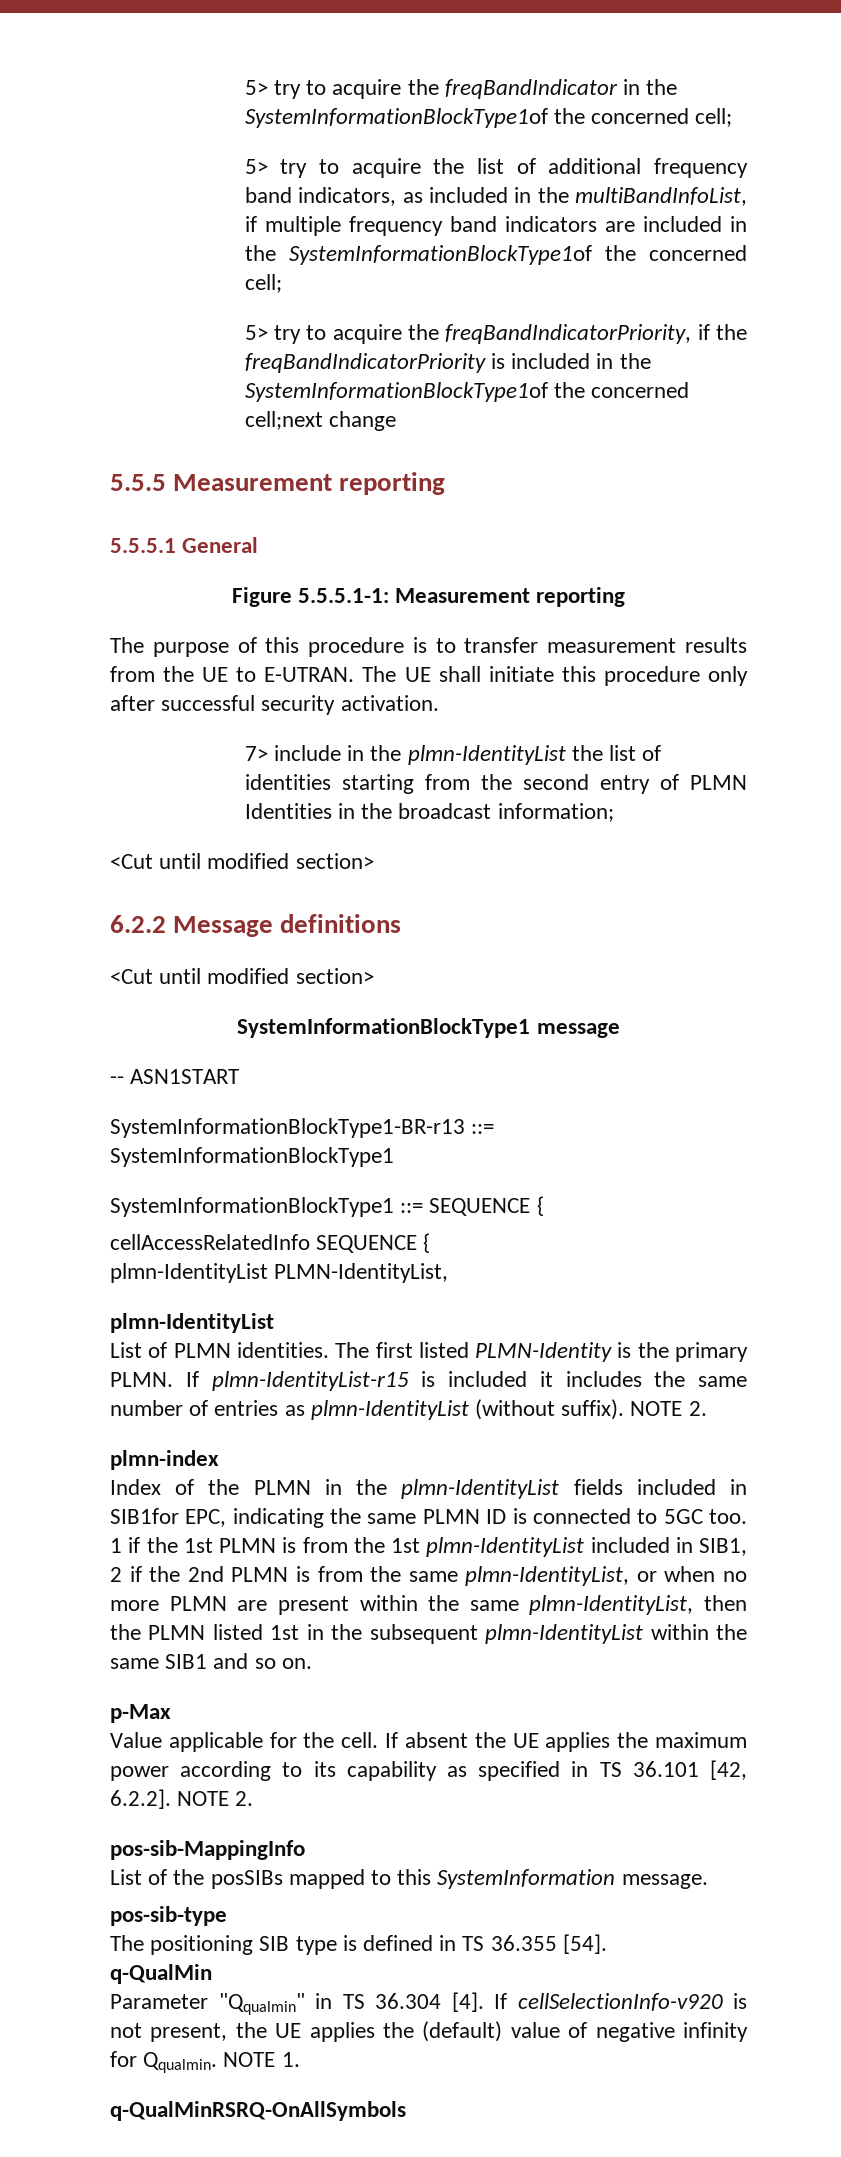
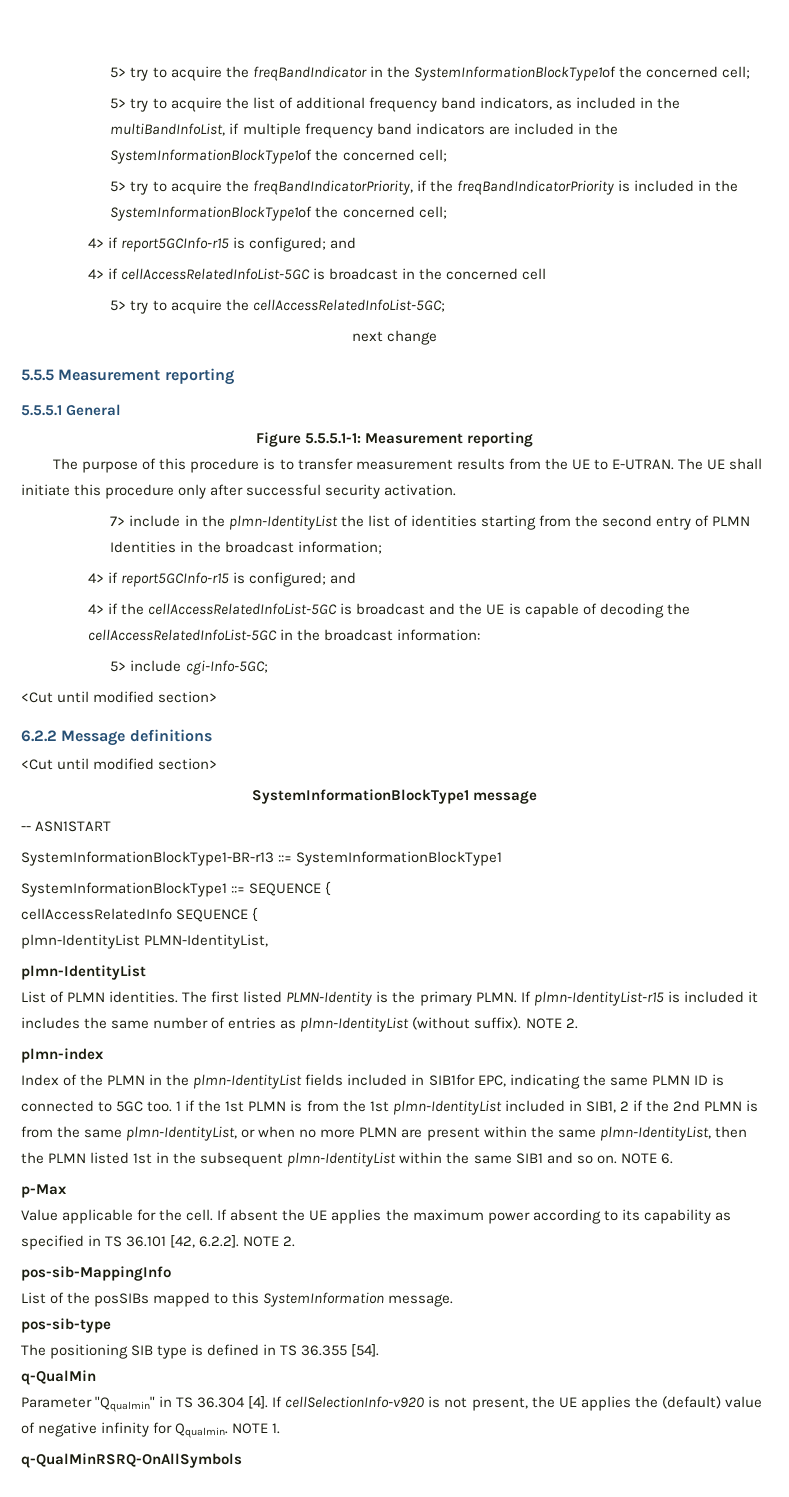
- 5> try to acquire the freqBandIndicatorPriority, if the freqBandIndicatorPriority is included in the SystemInformationBlockType1of the concerned cell;next change
+ 5> try to acquire the freqBandIndicatorPriority, if the freqBandIndicatorPriority is included in the SystemInformationBlockType1of the concerned cell;
+ 4> if report5GCInfo-r15 is configured; and
+ 4> if cellAccessRelatedInfoList-5GC is broadcast in the concerned cell
+ 5> try to acquire the cellAccessRelatedInfoList-5GC;
+ next change
  7> include in the plmn-IdentityList the list of identities starting from the second entry of PLMN Identities in the broadcast information;
+ 4> if report5GCInfo-r15 is configured; and
+ 4> if the cellAccessRelatedInfoList-5GC is broadcast and the UE is capable of decoding the cellAccessRelatedInfoList-5GC in the broadcast information:
+ 5> include cgi-Info-5GC;
+ NOTE 6.

